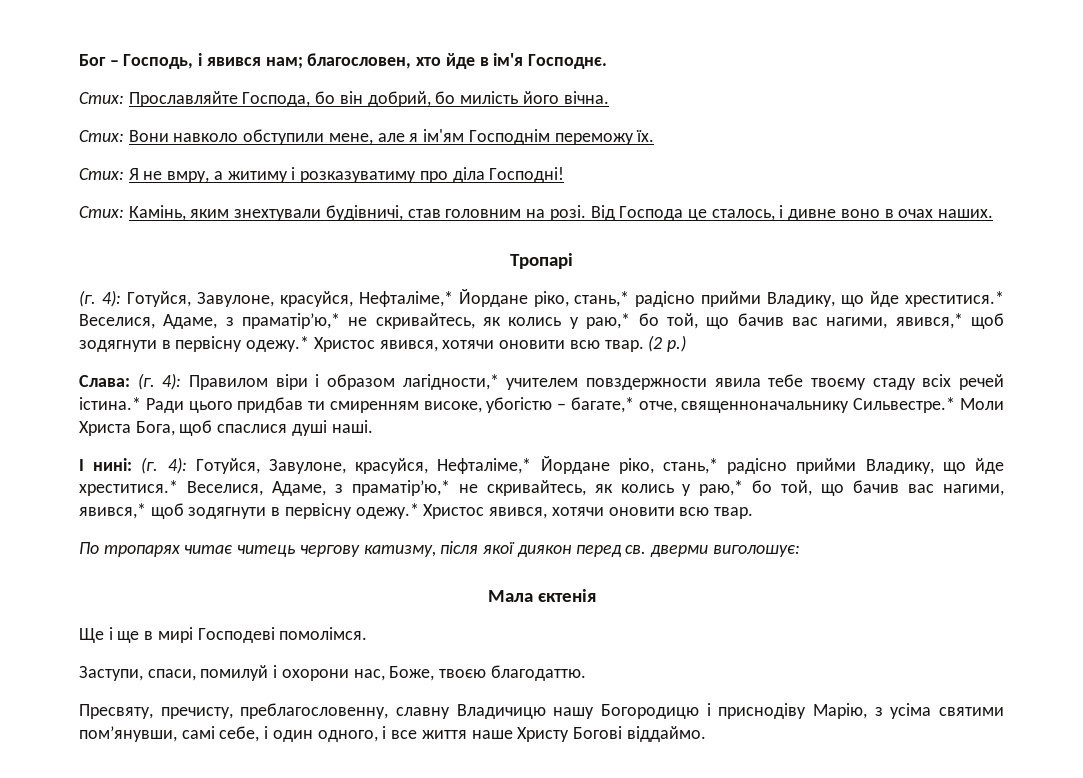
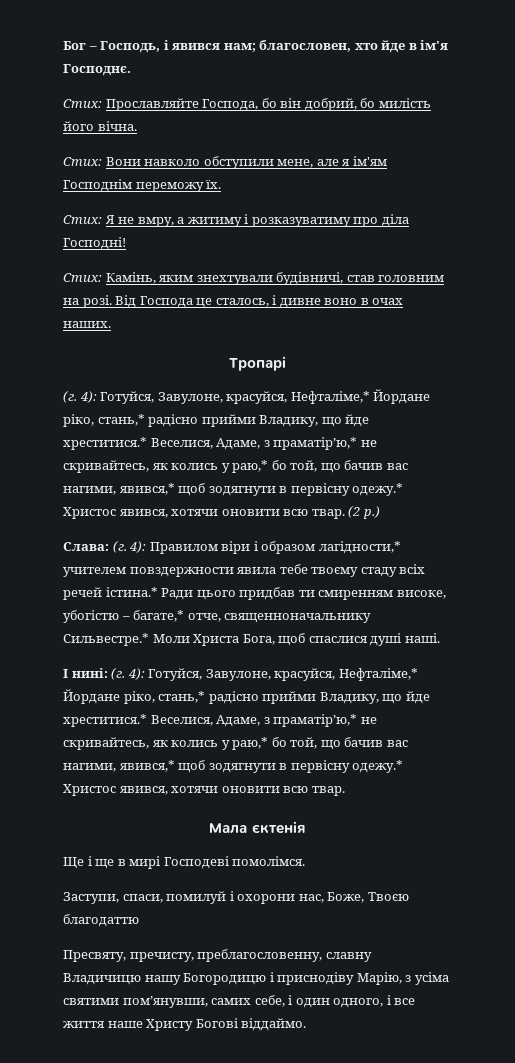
- По тропарях читає читець чергову катизму, після якої диякон перед св. дверми виголошує:
- Заступи, спаси, помилуй і охорони нас, Боже, твоєю благодаттю.
+ Заступи, спаси, помилуй і охорони нас, Боже, Твоєю благодаттю
- Пресвяту, пречисту, преблагословенну, славну Владичицю нашу Богородицю і приснодіву Марію, з усіма святими пом’янувши, самі себе, і один одного, і все життя наше Христу Богові віддаймо.
+ Пресвяту, пречисту, преблагословенну, славну Владичицю нашу Богородицю і приснодіву Марію, з усіма святими пом’янувши, самих себе, і один одного, і все життя наше Христу Богові віддаймо.

